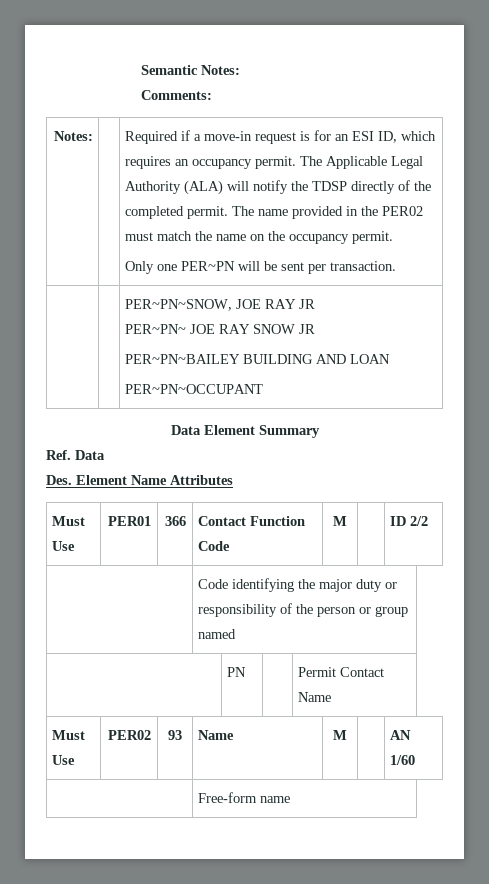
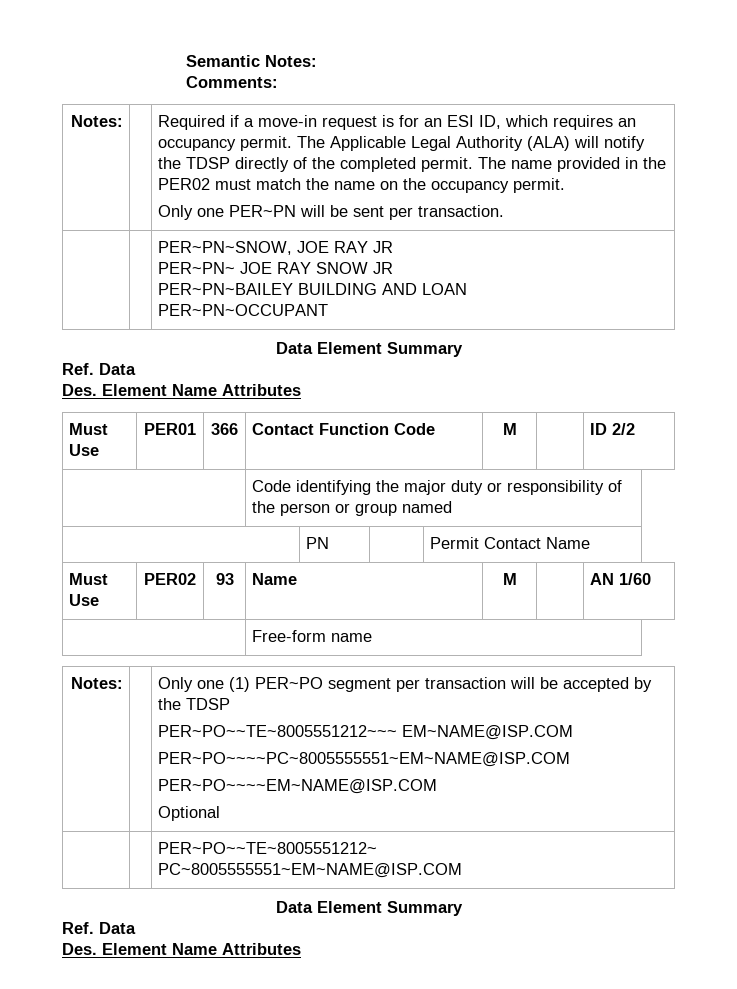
+ Notes: | | Only one (1) PER~PO segment per transaction will be accepted by the TDSP
+ PER~PO~~TE~8005551212~~~ EM~NAME@ISP.COM
+ PER~PO~~~~PC~8005555551~EM~NAME@ISP.COM
+ PER~PO~~~~EM~NAME@ISP.COM
+ Optional
+ | | PER~PO~~TE~8005551212~ PC~8005555551~EM~NAME@ISP.COM
+ Data Element Summary
+ Ref. Data
+ Des. Element Name Attributes

